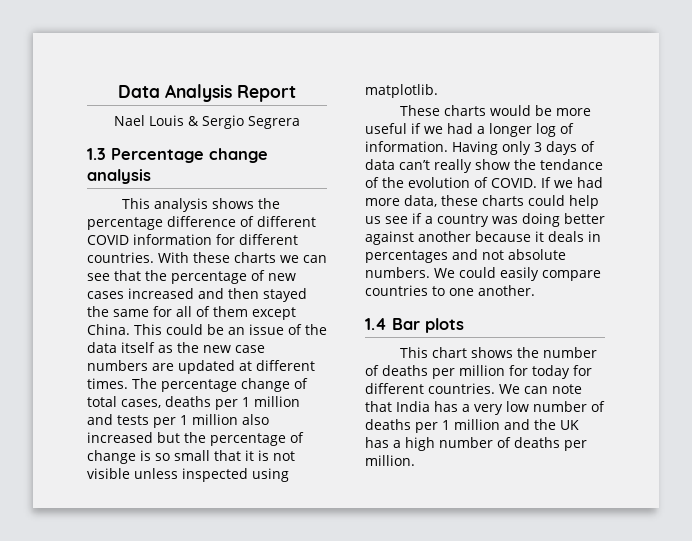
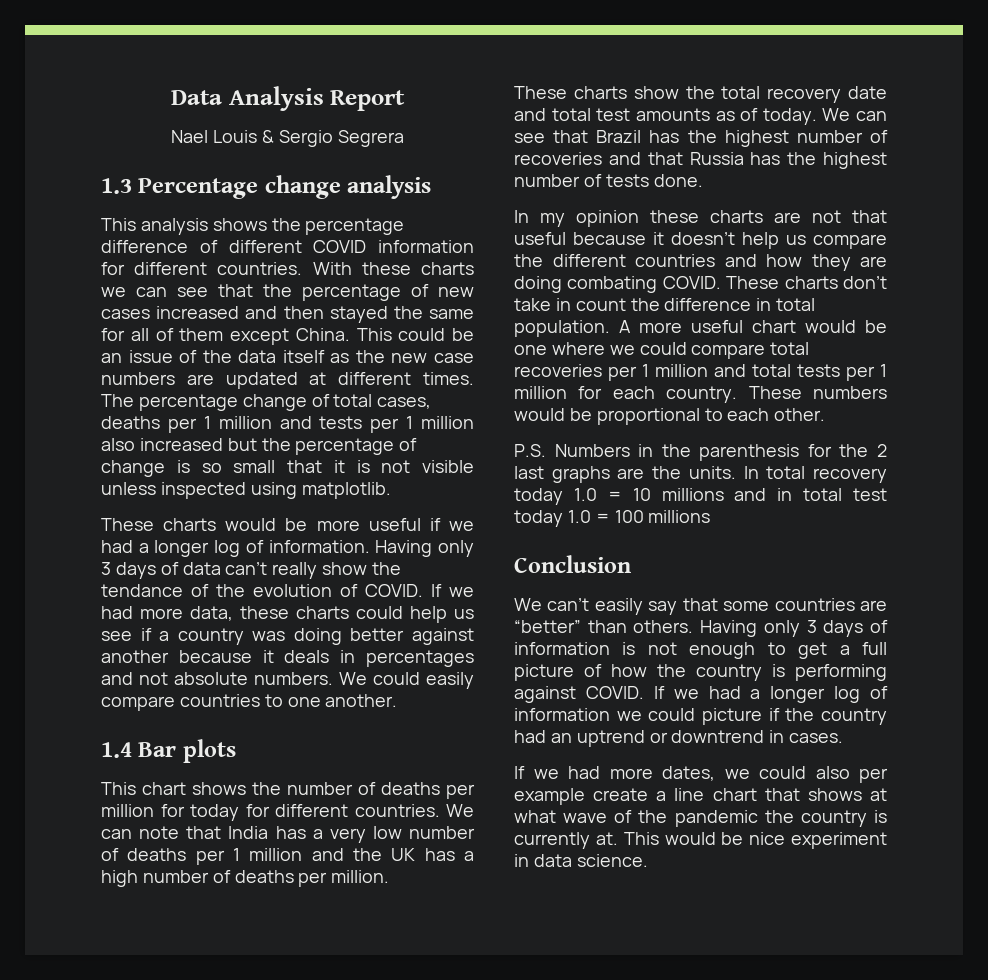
+ These charts show the total recovery date and total test amounts as of today. We can see that Brazil has the highest number of recoveries and that Russia has the highest number of tests done.
+ In my opinion these charts are not that useful because it doesn’t help us compare the different countries and how they are doing combating COVID. These charts don’t take in count the difference in total population. A more useful chart would be one where we could compare total recoveries per 1 million and total tests per 1 million for each country. These numbers would be proportional to each other.
+ P.S. Numbers in the parenthesis for the 2 last graphs are the units. In total recovery today 1.0 = 10 millions and in total test today 1.0 = 100 millions
+ Conclusion
+ We can’t easily say that some countries are “better” than others. Having only 3 days of information is not enough to get a full picture of how the country is performing against COVID. If we had a longer log of information we could picture if the country had an uptrend or downtrend in cases.
+ If we had more dates, we could also per example create a line chart that shows at what wave of the pandemic the country is currently at. This would be nice experiment in data science.

